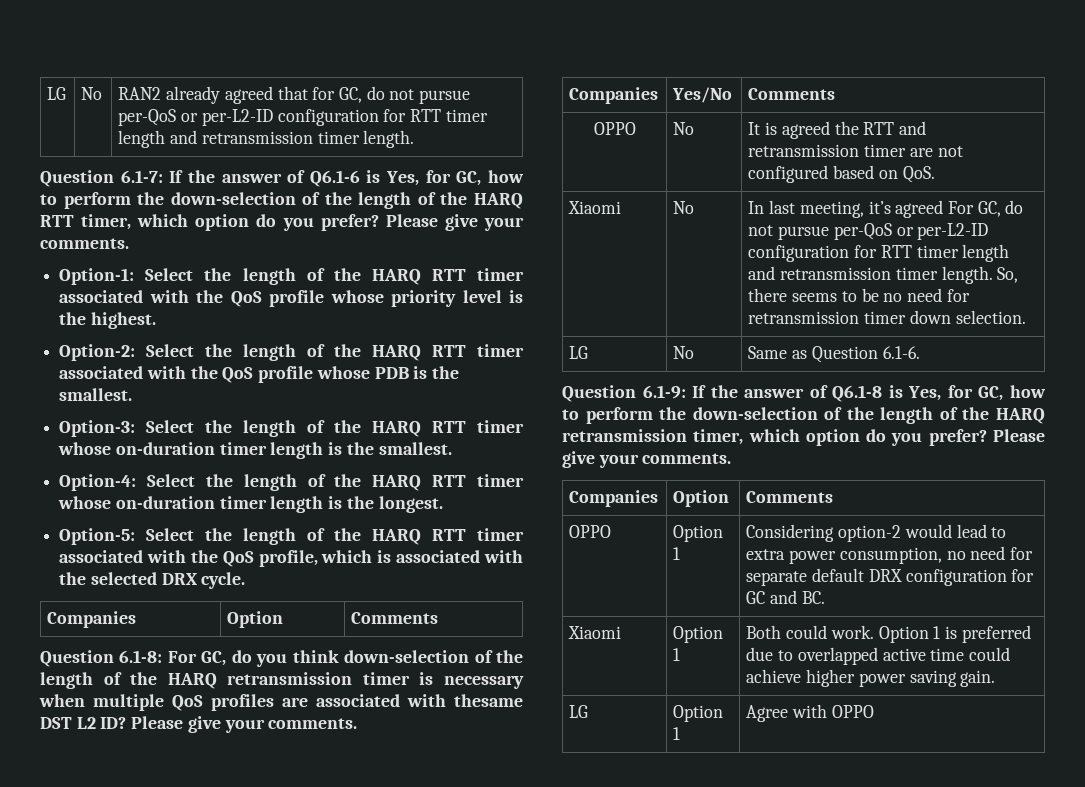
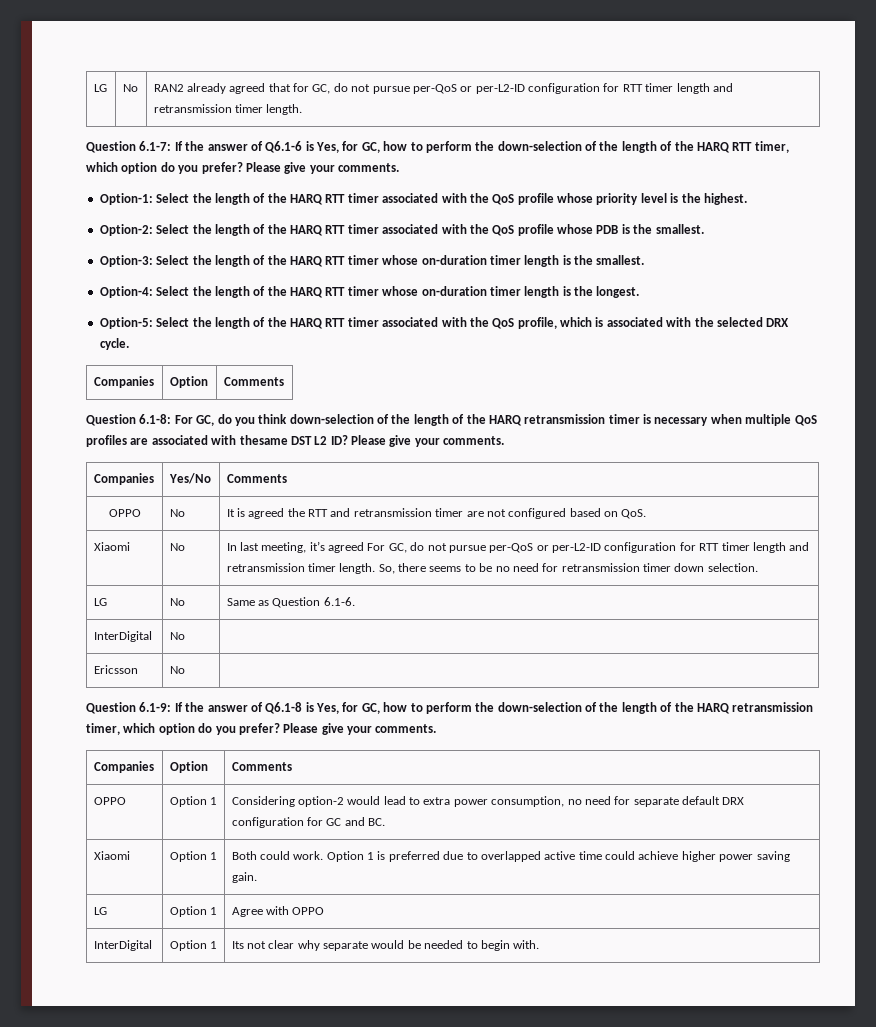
+ InterDigital | No |
+ Ericsson | No |
+ InterDigital | Option 1 | Its not clear why separate would be needed to begin with.

